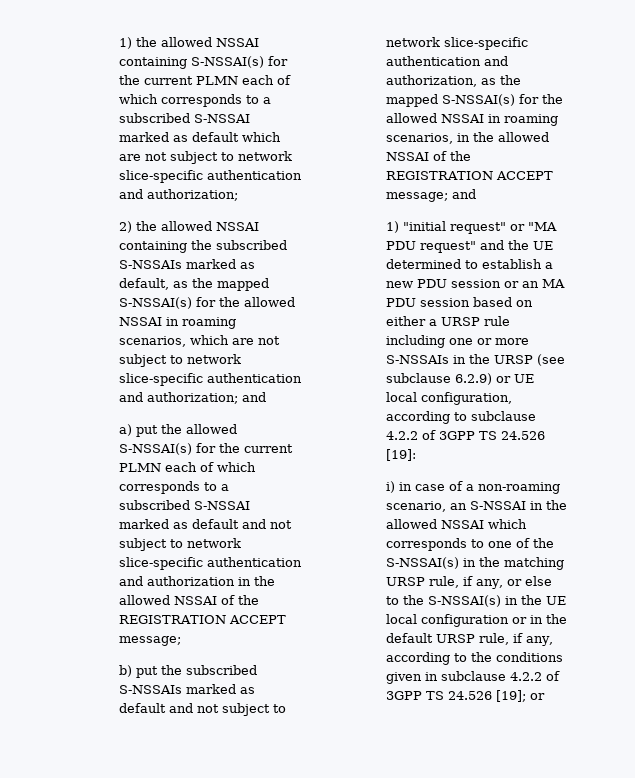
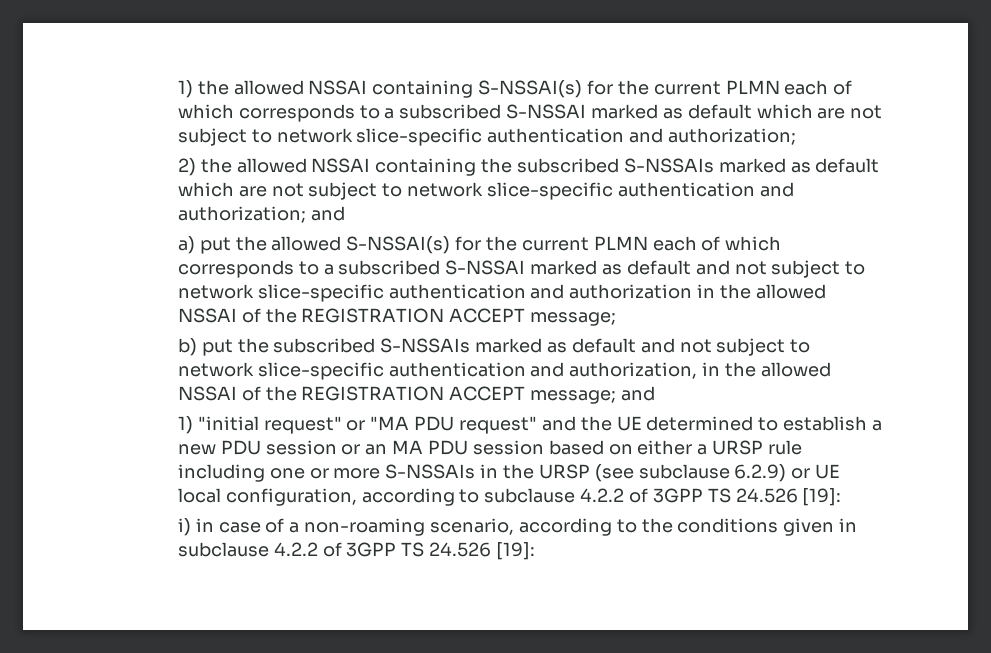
- 2) the allowed NSSAI containing the subscribed S-NSSAIs marked as default, as the mapped S-NSSAI(s) for the allowed NSSAI in roaming scenarios, which are not subject to network slice-specific authentication and authorization; and
+ 2) the allowed NSSAI containing the subscribed S-NSSAIs marked as default which are not subject to network slice-specific authentication and authorization; and
- b) put the subscribed S-NSSAIs marked as default and not subject to network slice-specific authentication and authorization, as the mapped S-NSSAI(s) for the allowed NSSAI in roaming scenarios, in the allowed NSSAI of the REGISTRATION ACCEPT message; and
+ b) put the subscribed S-NSSAIs marked as default and not subject to network slice-specific authentication and authorization, in the allowed NSSAI of the REGISTRATION ACCEPT message; and
- i) in case of a non-roaming scenario, an S-NSSAI in the allowed NSSAI which corresponds to one of the S-NSSAI(s) in the matching URSP rule, if any, or else to the S-NSSAI(s) in the UE local configuration or in the default URSP rule, if any, according to the conditions given in subclause 4.2.2 of 3GPP TS 24.526 [19]; or
+ i) in case of a non-roaming scenario, according to the conditions given in subclause 4.2.2 of 3GPP TS 24.526 [19]:

